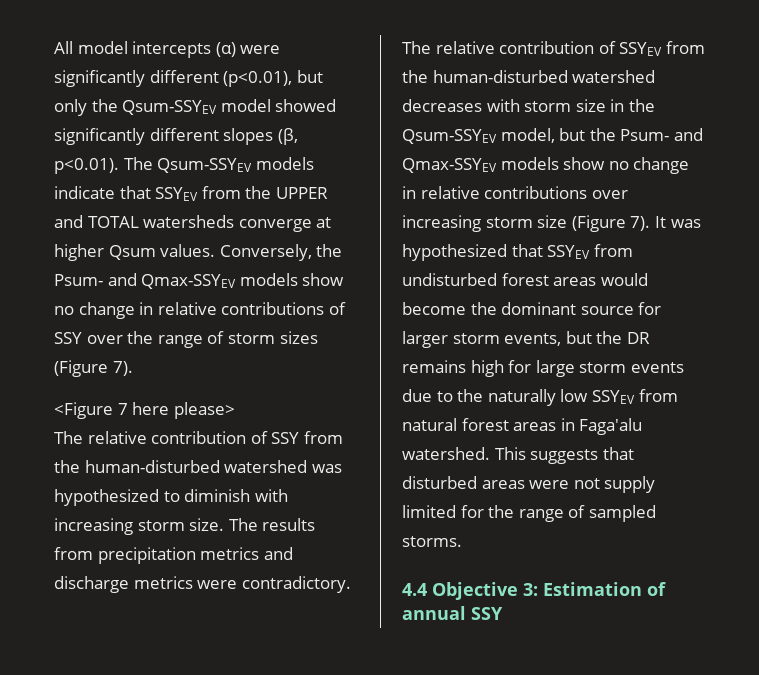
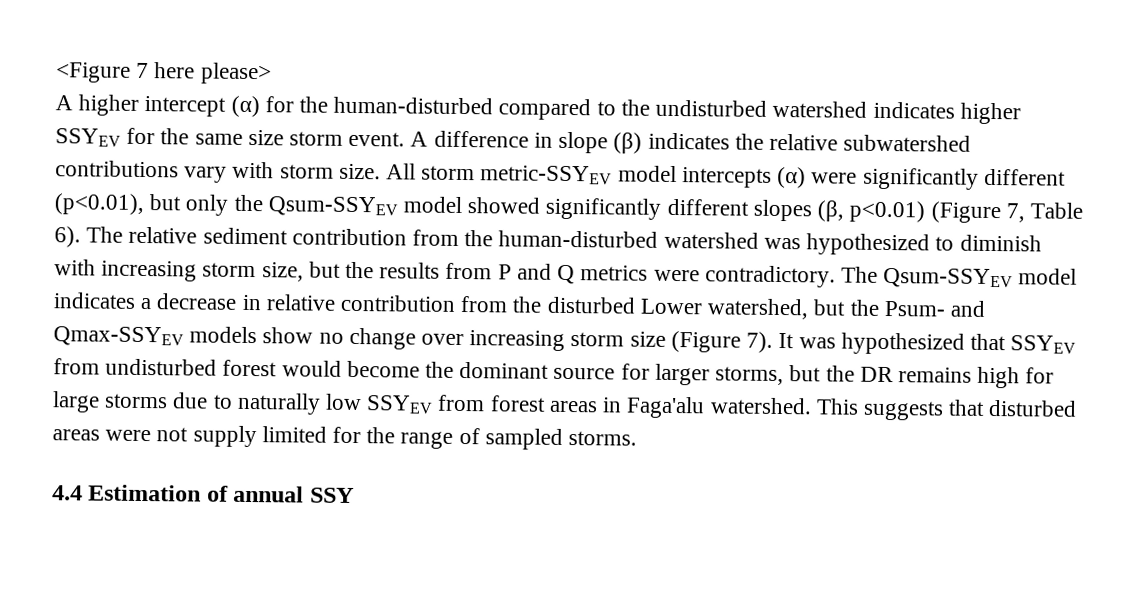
- All model intercepts (α) were significantly different (p<0.01), but only the Qsum-SSYEV model showed significantly different slopes (β, p<0.01). The Qsum-SSYEV models indicate that SSYEV from the UPPER and TOTAL watersheds converge at higher Qsum values. Conversely, the Psum- and Qmax-SSYEV models show no change in relative contributions of SSY over the range of storm sizes (Figure 7).
  <Figure 7 here please>
- The relative contribution of SSY from the human-disturbed watershed was hypothesized to diminish with increasing storm size. The results from precipitation metrics and discharge metrics were contradictory. The relative contribution of SSYEV from the human-disturbed watershed decreases with storm size in the Qsum-SSYEV model, but the Psum- and Qmax-SSYEV models show no change in relative contributions over increasing storm size (Figure 7).
+ A higher intercept (α) for the human-disturbed compared to the undisturbed watershed indicates higher SSYEV for the same size storm event. A difference in slope (β) indicates the relative subwatershed contributions vary with storm size. All storm metric-SSYEV model intercepts (α) were significantly different (p<0.01), but only the Qsum-SSYEV model showed significantly different slopes (β, p<0.01) (Figure 7, Table 6). The relative sediment contribution from the human-disturbed watershed was hypothesized to diminish with increasing storm size, but the results from P and Q metrics were contradictory. The Qsum-SSYEV model indicates a decrease in relative contribution from the disturbed Lower watershed, but the Psum- and Qmax-SSYEV models show no change over increasing storm size (Figure 7).
- It was hypothesized that SSYEV from undisturbed forest areas would become the dominant source for larger storm events, but the DR remains high for large storm events due to the naturally low SSYEV from natural forest areas in Faga'alu watershed.
+ It was hypothesized that SSYEV from undisturbed forest would become the dominant source for larger storms, but the DR remains high for large storms due to naturally low SSYEV from forest areas in Faga'alu watershed.
- 4.4 Objective 3: Estimation of annual SSY
+ 4.4 Estimation of annual SSY

